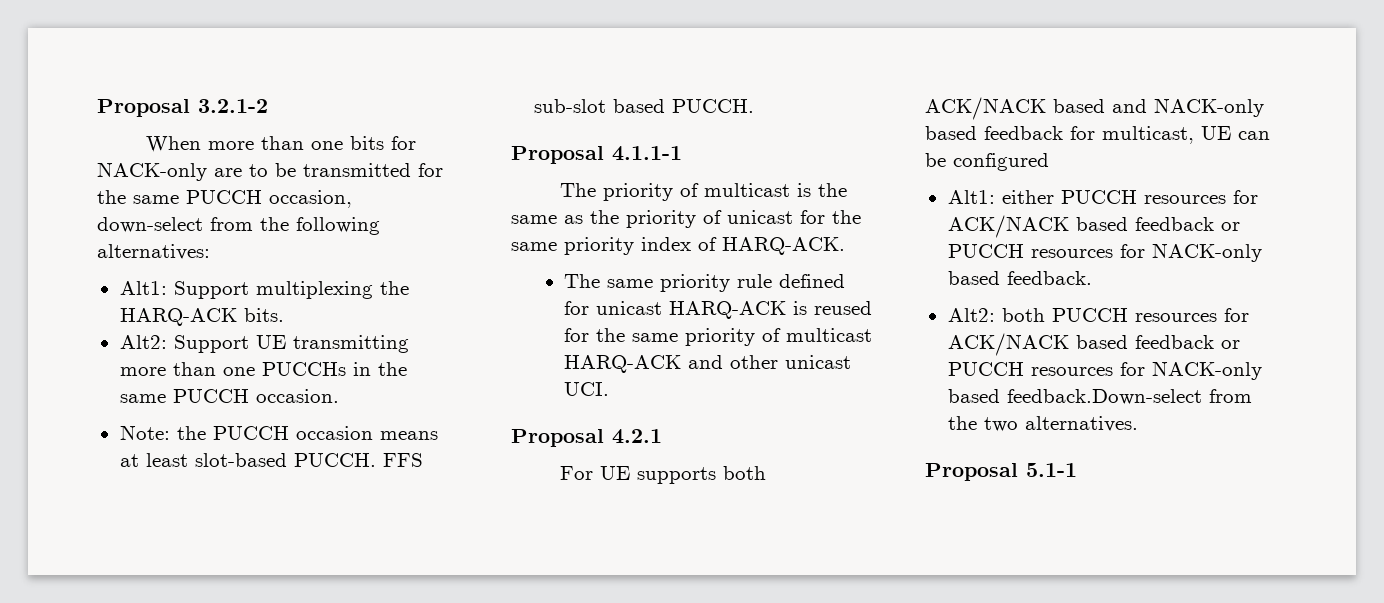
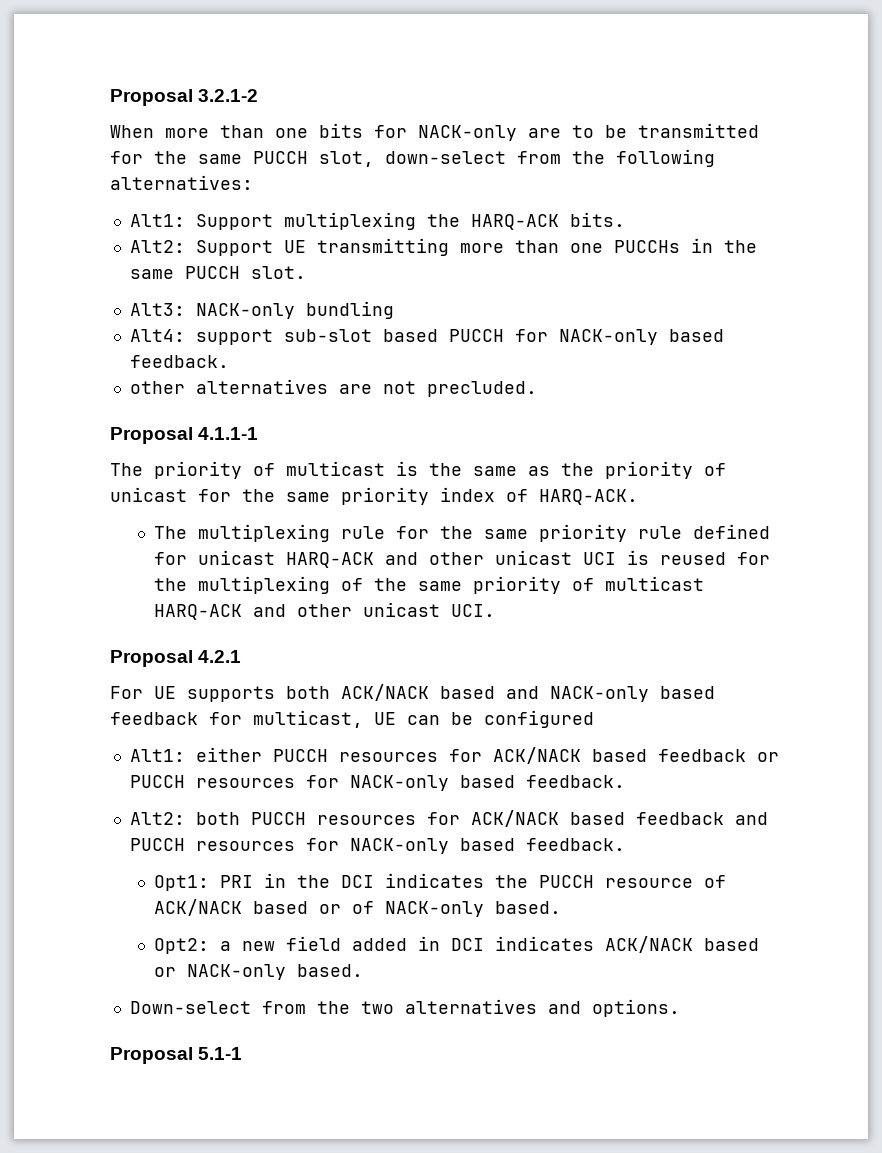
- When more than one bits for NACK-only are to be transmitted for the same PUCCH occasion, down-select from the following alternatives:
+ When more than one bits for NACK-only are to be transmitted for the same PUCCH slot, down-select from the following alternatives:
- Alt2: Support UE transmitting more than one PUCCHs in the same PUCCH occasion.
- Note: the PUCCH occasion means at least slot-based PUCCH. FFS sub-slot based PUCCH.
+ Alt2: Support UE transmitting more than one PUCCHs in the same PUCCH slot.
+ Alt3: NACK-only bundling
+ Alt4: support sub-slot based PUCCH for NACK-only based feedback.
+ other alternatives are not precluded.
- The same priority rule defined for unicast HARQ-ACK is reused for the same priority of multicast HARQ-ACK and other unicast UCI.
+ The multiplexing rule for the same priority rule defined for unicast HARQ-ACK and other unicast UCI is reused for the multiplexing of the same priority of multicast HARQ-ACK and other unicast UCI.
- Alt2: both PUCCH resources for ACK/NACK based feedback or PUCCH resources for NACK-only based feedback.Down-select from the two alternatives.
+ Alt2: both PUCCH resources for ACK/NACK based feedback and PUCCH resources for NACK-only based feedback.
+ Opt1: PRI in the DCI indicates the PUCCH resource of ACK/NACK based or of NACK-only based.
+ Opt2: a new field added in DCI indicates ACK/NACK based or NACK-only based.
+ Down-select from the two alternatives and options.

